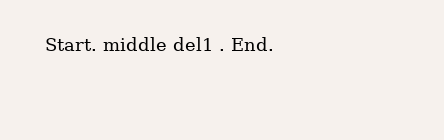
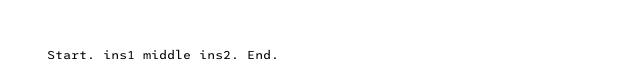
- Start. middle del1 .
+ Start. ins1 middle ins2.

